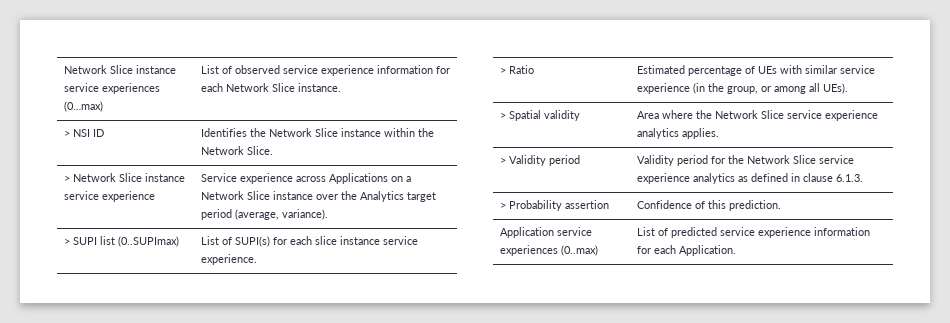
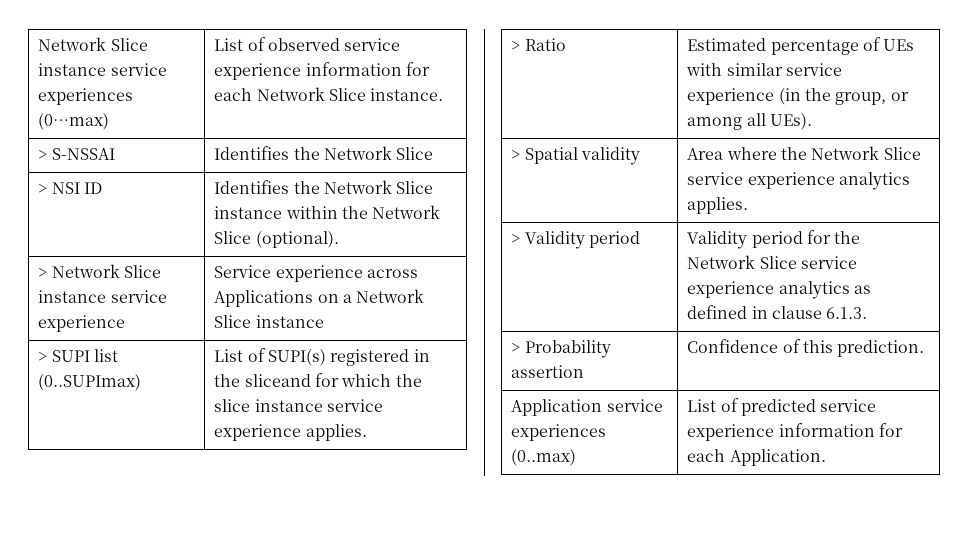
+ > S-NSSAI | Identifies the Network Slice
- > NSI ID | Identifies the Network Slice instance within the Network Slice.
+ > NSI ID | Identifies the Network Slice instance within the Network Slice (optional).
- > Network Slice instance service experience | Service experience across Applications on a Network Slice instance over the Analytics target period (average, variance).
+ > Network Slice instance service experience | Service experience across Applications on a Network Slice instance
- > SUPI list (0..SUPImax) | List of SUPI(s) for each slice instance service experience.
+ > SUPI list (0..SUPImax) | List of SUPI(s) registered in the sliceand for which the slice instance service experience applies.

